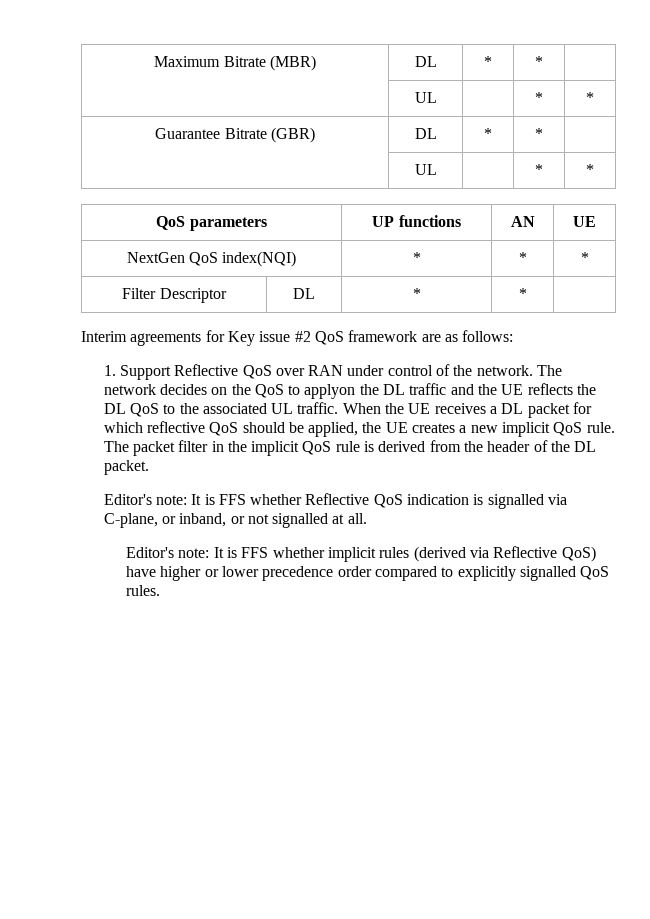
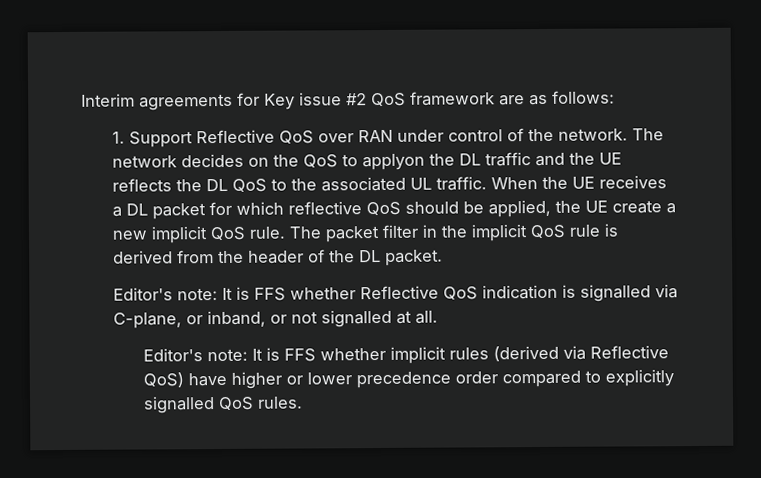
- Maximum Bitrate (MBR) | DL | * | * |
- | UL | | * | *
- Guarantee Bitrate (GBR) | DL | * | * |
- | UL | | * | *
- QoS parameters | UP functions | AN | UE
- NextGen QoS index(NQI) | * | * | *
- Filter Descriptor | DL | * | * |
- When the UE receives a DL packet for which reflective QoS should be applied, the UE creates a new implicit QoS rule.
+ When the UE receives a DL packet for which reflective QoS should be applied, the UE create a new implicit QoS rule.

